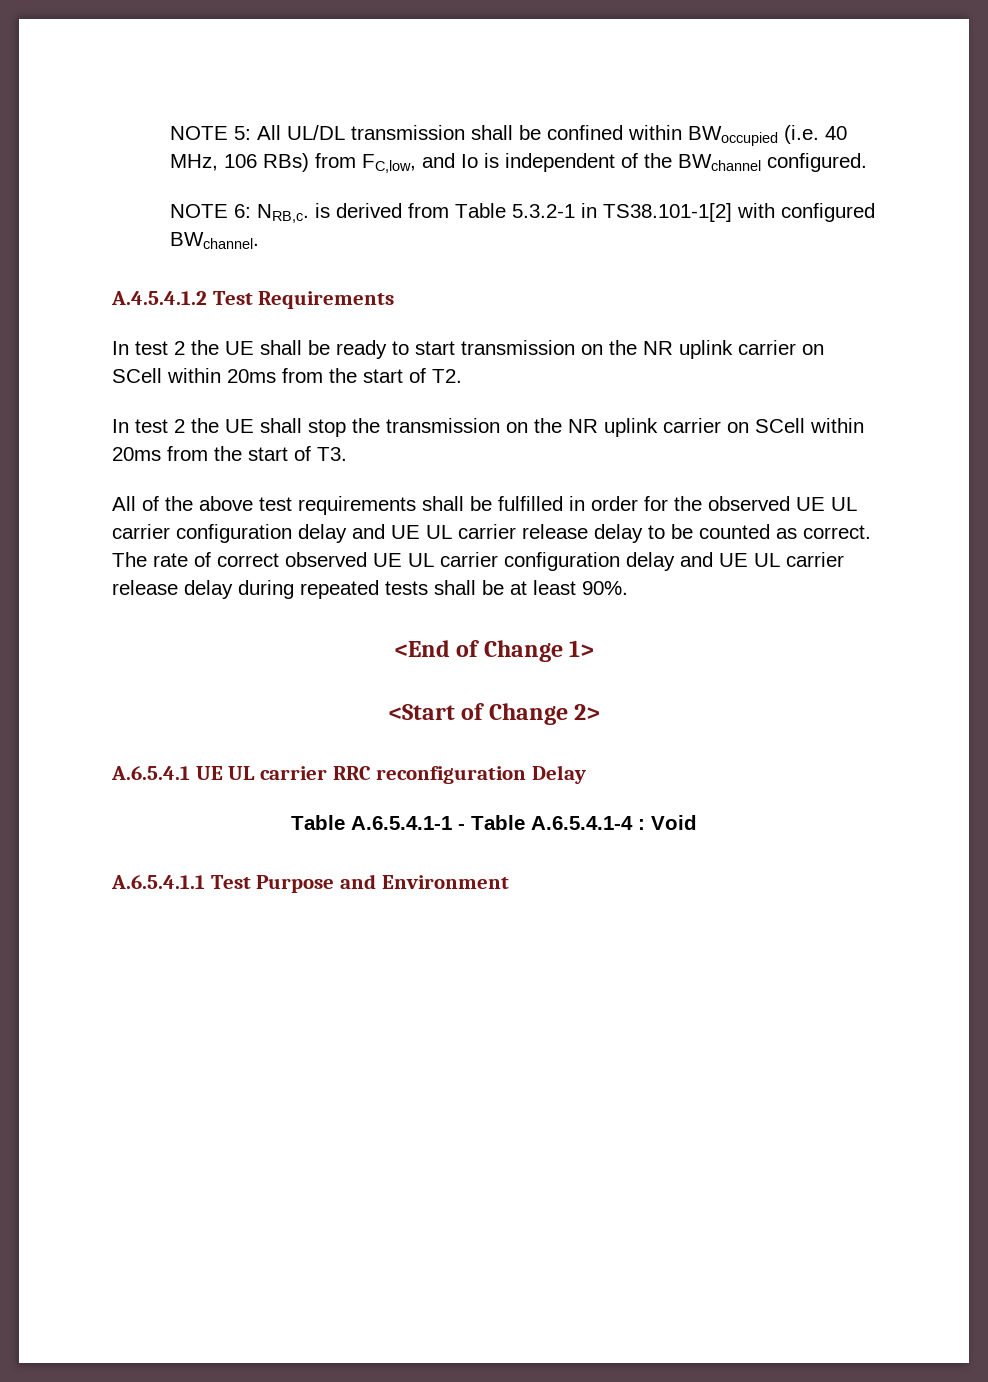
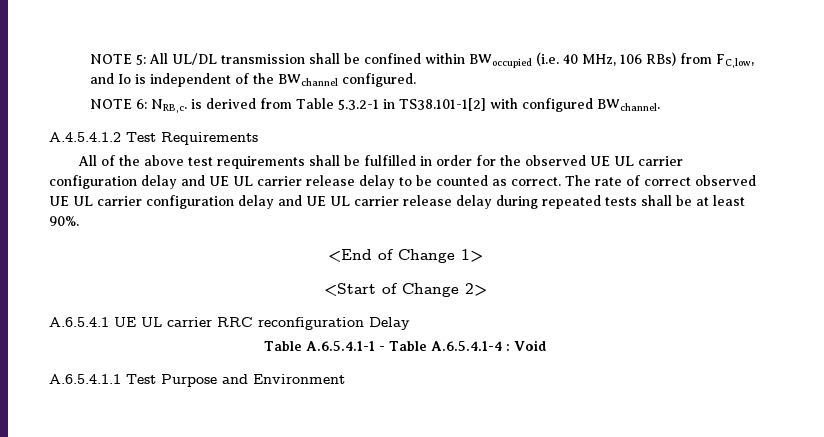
- In test 2 the UE shall be ready to start transmission on the NR uplink carrier on SCell within 20ms from the start of T2.
- In test 2 the UE shall stop the transmission on the NR uplink carrier on SCell within 20ms from the start of T3.

